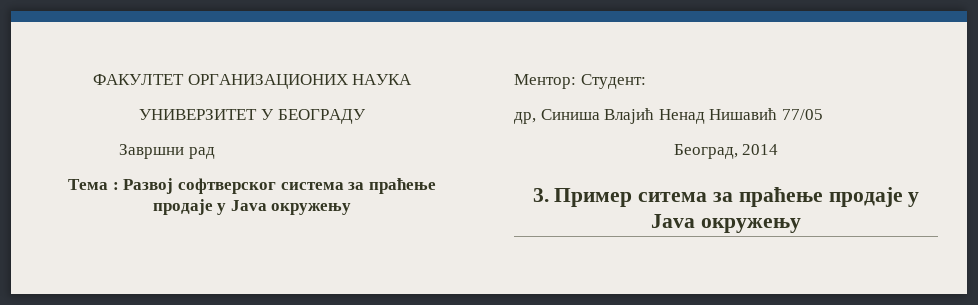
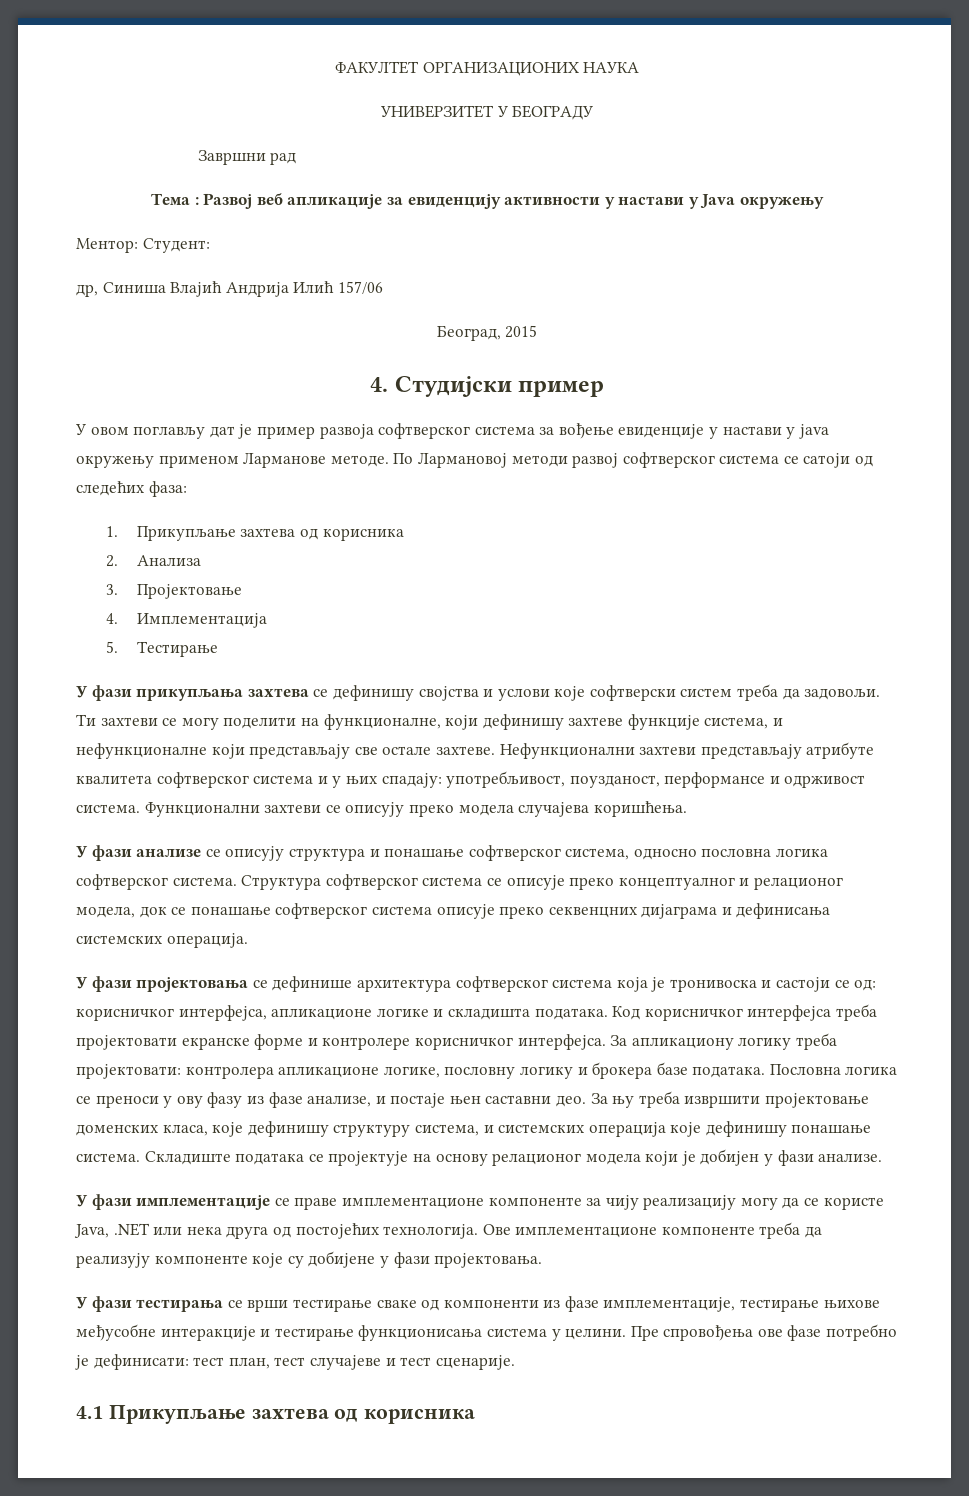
- Тема : Развој софтверског система за праћење продаје у Java окружењу
+ Тема : Развој веб апликације за евиденцију активности у настави у Java окружењу
- др, Синиша Влајић Ненад Нишавић 77/05
- Београд, 2014
- 3. Пример ситема за праћење продаје у Java окружењу
+ др, Синиша Влајић Андрија Илић 157/06
+ Београд, 2015
+ 4. Студијски пример
+ У овом поглављу дат је пример развоја софтверског система за вођење евиденције у настави у java окружењу применом Ларманове методе. По Лармановој методи развој софтверског система се сатоји од следећих фаза:
+ 1. Прикупљање захтева од корисника
+ 2. Анализа
+ 3. Пројектовање
+ 4. Имплементација
+ 5. Тестирање
+ У фази прикупљања захтева се дефинишу својства и услови које софтверски систем треба да задовољи. Ти захтеви се могу поделити на функционалне, који дефинишу захтеве функције система, и нефункционалне који представљају све остале захтеве. Нефункционални захтеви представљају атрибуте квалитета софтверског система и у њих спадају: употребљивост, поузданост, перформансе и одрживост система. Функционални захтеви се описују преко модела случајева коришћења.
+ У фази анализе се описују структура и понашање софтверског система, односно пословна логика софтверског система. Структура софтверског система се описује преко концептуалног и релационог модела, док се понашање софтверског система описује преко секвенцних дијаграма и дефинисања системских операција.
+ У фази пројектовања се дефинише архитектура софтверског система која је тронивоска и састоји се од: корисничког интерфејса, апликационе логике и складишта података. Код корисничког интерфејса треба пројектовати екранске форме и контролере корисничког интерфејса. За апликациону логику треба пројектовати: контролера апликационе логике, пословну логику и брокера базе података. Пословна логика се преноси у ову фазу из фазе анализе, и постаје њен саставни део. За њу треба извршити пројектовање доменских класа, које дефинишу структуру система, и системских операција које дефинишу понашање система. Складиште података се пројектује на основу релационог модела који је добијен у фази анализе.
+ У фази имплементације се праве имплементационе компоненте за чију реализацију могу да се користе Java, .NET или нека друга од постојећих технологија. Ове имплементационе компоненте треба да реализују компоненте које су добијене у фази пројектовања.
+ У фази тестирања се врши тестирање сваке од компоненти из фазе имплементације, тестирање њихове међусобне интеракције и тестирање функционисања система у целини. Пре спровођења ове фазе потребно је дефинисати: тест план, тест случајеве и тест сценарије.
+ 4.1 Прикупљање захтева од корисника

